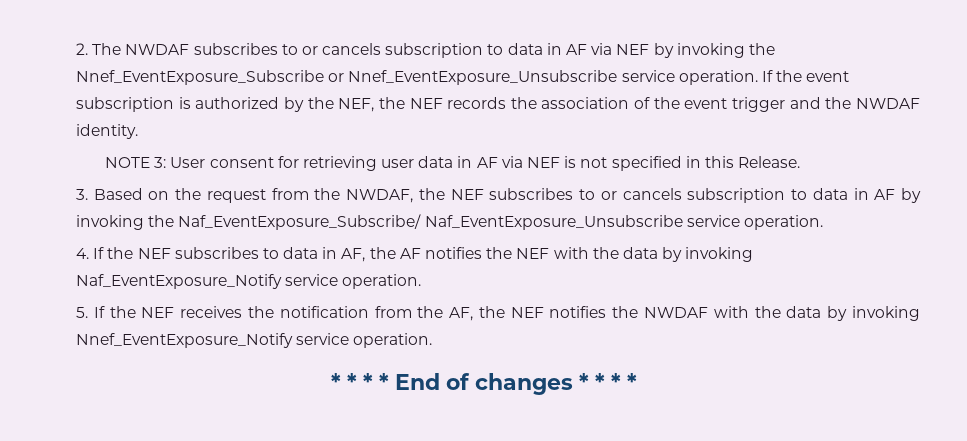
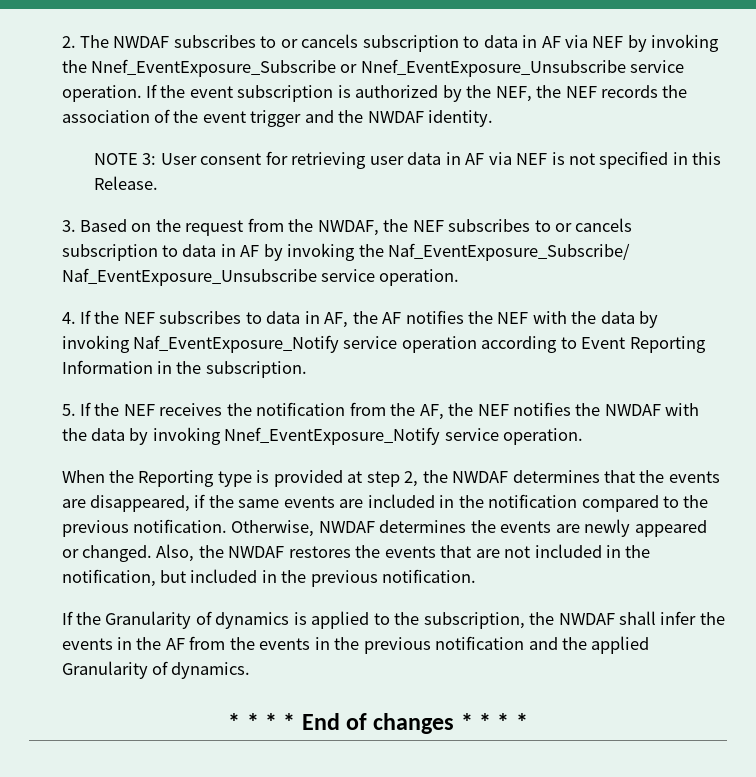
- 4. If the NEF subscribes to data in AF, the AF notifies the NEF with the data by invoking Naf_EventExposure_Notify service operation.
+ 4. If the NEF subscribes to data in AF, the AF notifies the NEF with the data by invoking Naf_EventExposure_Notify service operation according to Event Reporting Information in the subscription.
+ When the Reporting type is provided at step 2, the NWDAF determines that the events are disappeared, if the same events are included in the notification compared to the previous notification. Otherwise, NWDAF determines the events are newly appeared or changed. Also, the NWDAF restores the events that are not included in the notification, but included in the previous notification.
+ If the Granularity of dynamics is applied to the subscription, the NWDAF shall infer the events in the AF from the events in the previous notification and the applied Granularity of dynamics.

